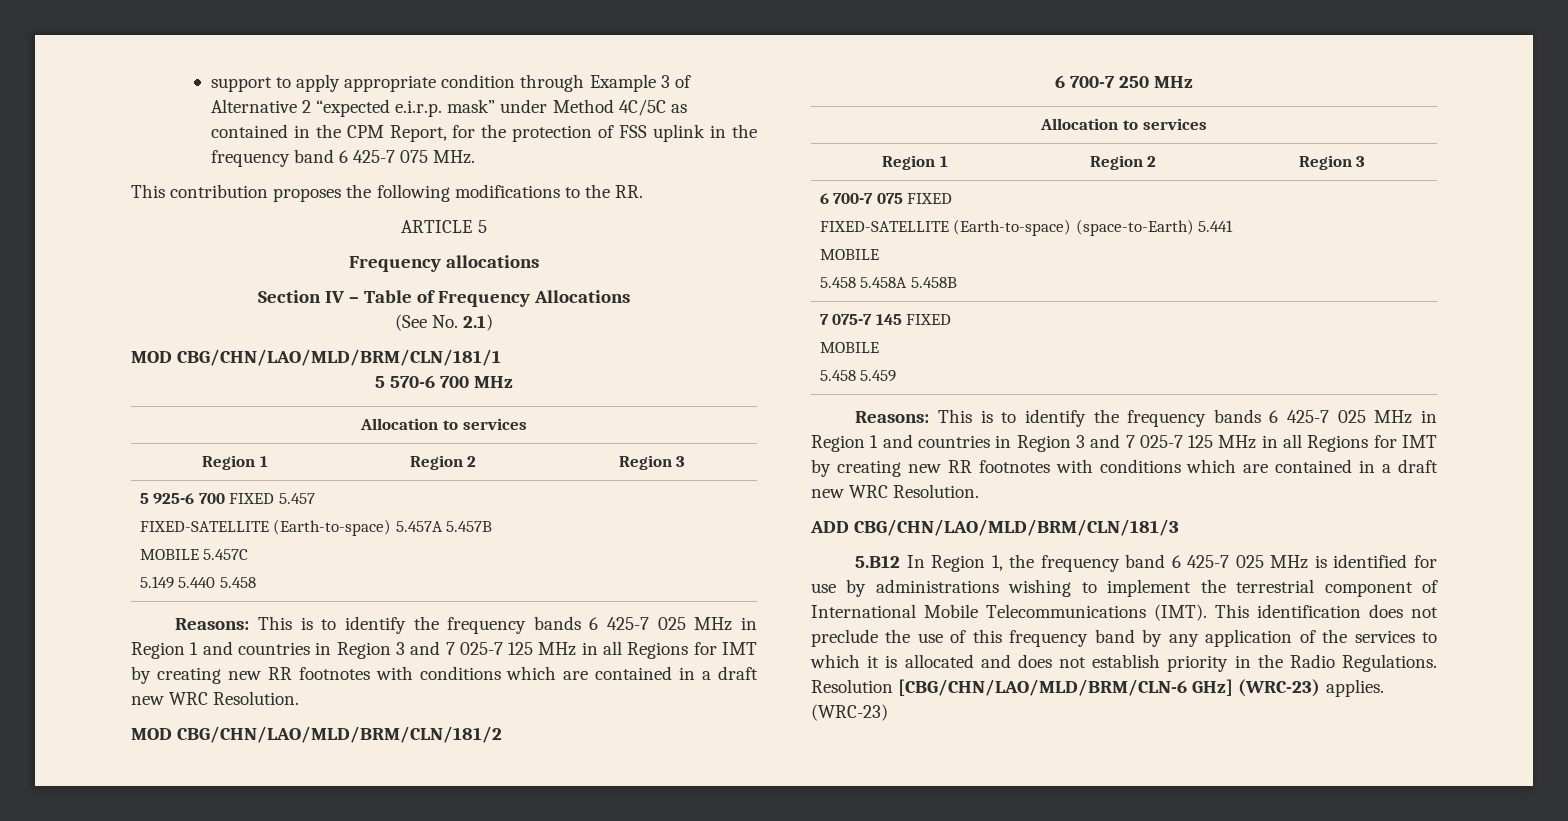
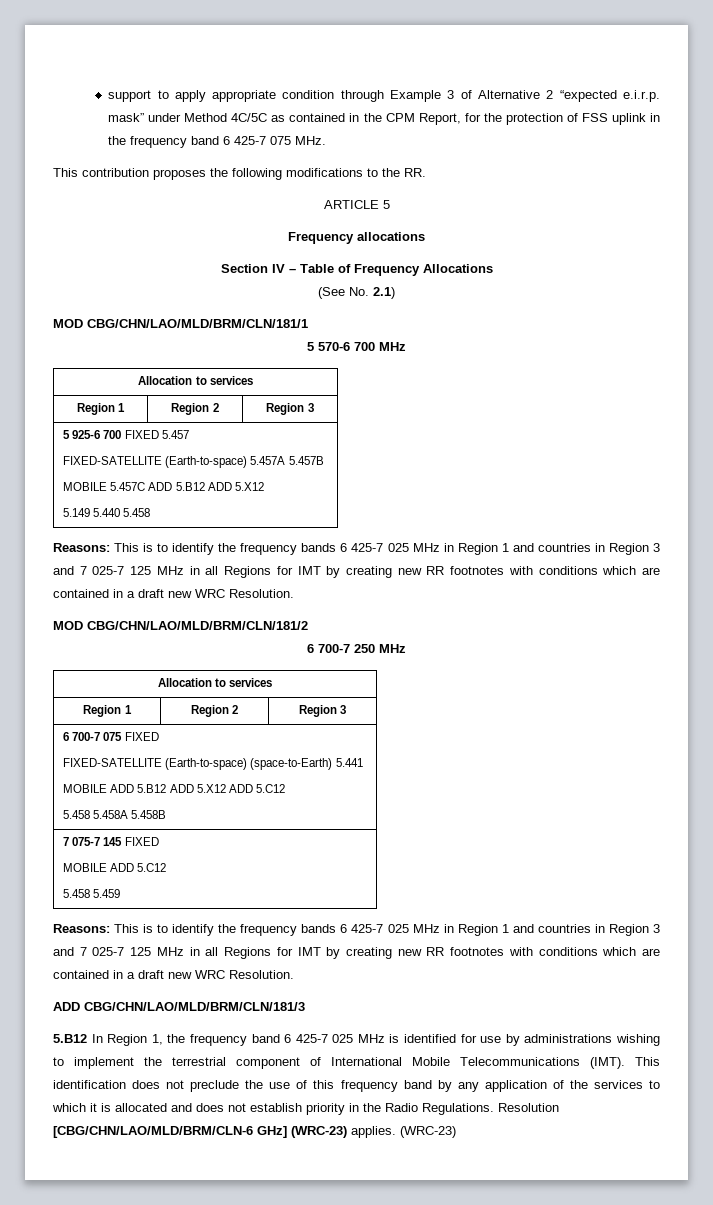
  5 925-6 700 FIXED 5.457
  FIXED-SATELLITE (Earth-to-space) 5.457A 5.457B
- MOBILE 5.457C
+ MOBILE 5.457C ADD 5.B12 ADD 5.X12
  6 700-7 075 FIXED
  FIXED-SATELLITE (Earth-to-space) (space-to-Earth) 5.441
- MOBILE
+ MOBILE ADD 5.B12 ADD 5.X12 ADD 5.C12
  7 075-7 145 FIXED
- MOBILE
+ MOBILE ADD 5.C12

